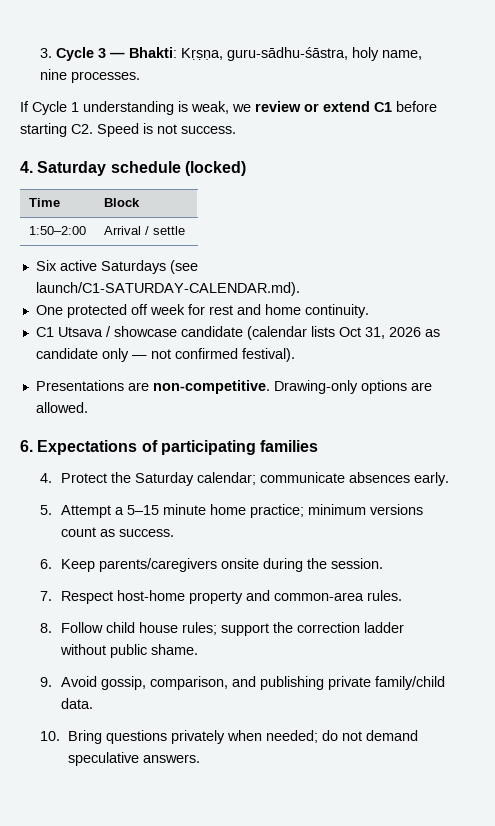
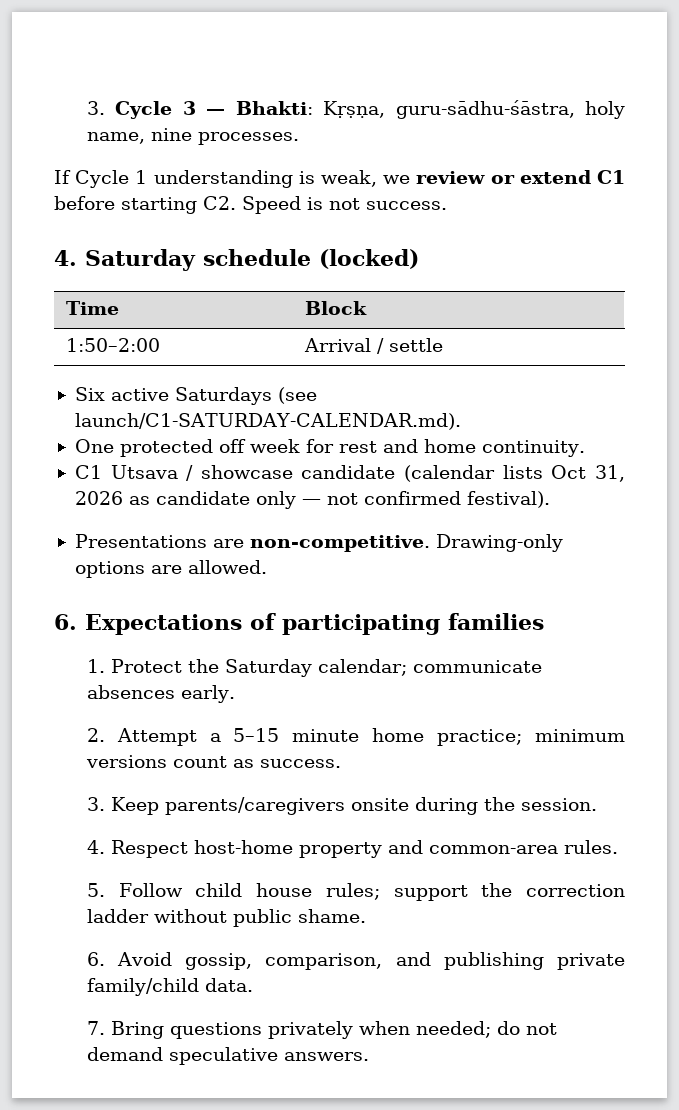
- 4. Protect the Saturday calendar; communicate absences early.
+ 1. Protect the Saturday calendar; communicate absences early.
- 5. Attempt a 5–15 minute home practice; minimum versions count as success.
+ 2. Attempt a 5–15 minute home practice; minimum versions count as success.
- 6. Keep parents/caregivers onsite during the session.
+ 3. Keep parents/caregivers onsite during the session.
- 7. Respect host-home property and common-area rules.
+ 4. Respect host-home property and common-area rules.
- 8. Follow child house rules; support the correction ladder without public shame.
+ 5. Follow child house rules; support the correction ladder without public shame.
- 9. Avoid gossip, comparison, and publishing private family/child data.
+ 6. Avoid gossip, comparison, and publishing private family/child data.
- 10. Bring questions privately when needed; do not demand speculative answers.
+ 7. Bring questions privately when needed; do not demand speculative answers.

